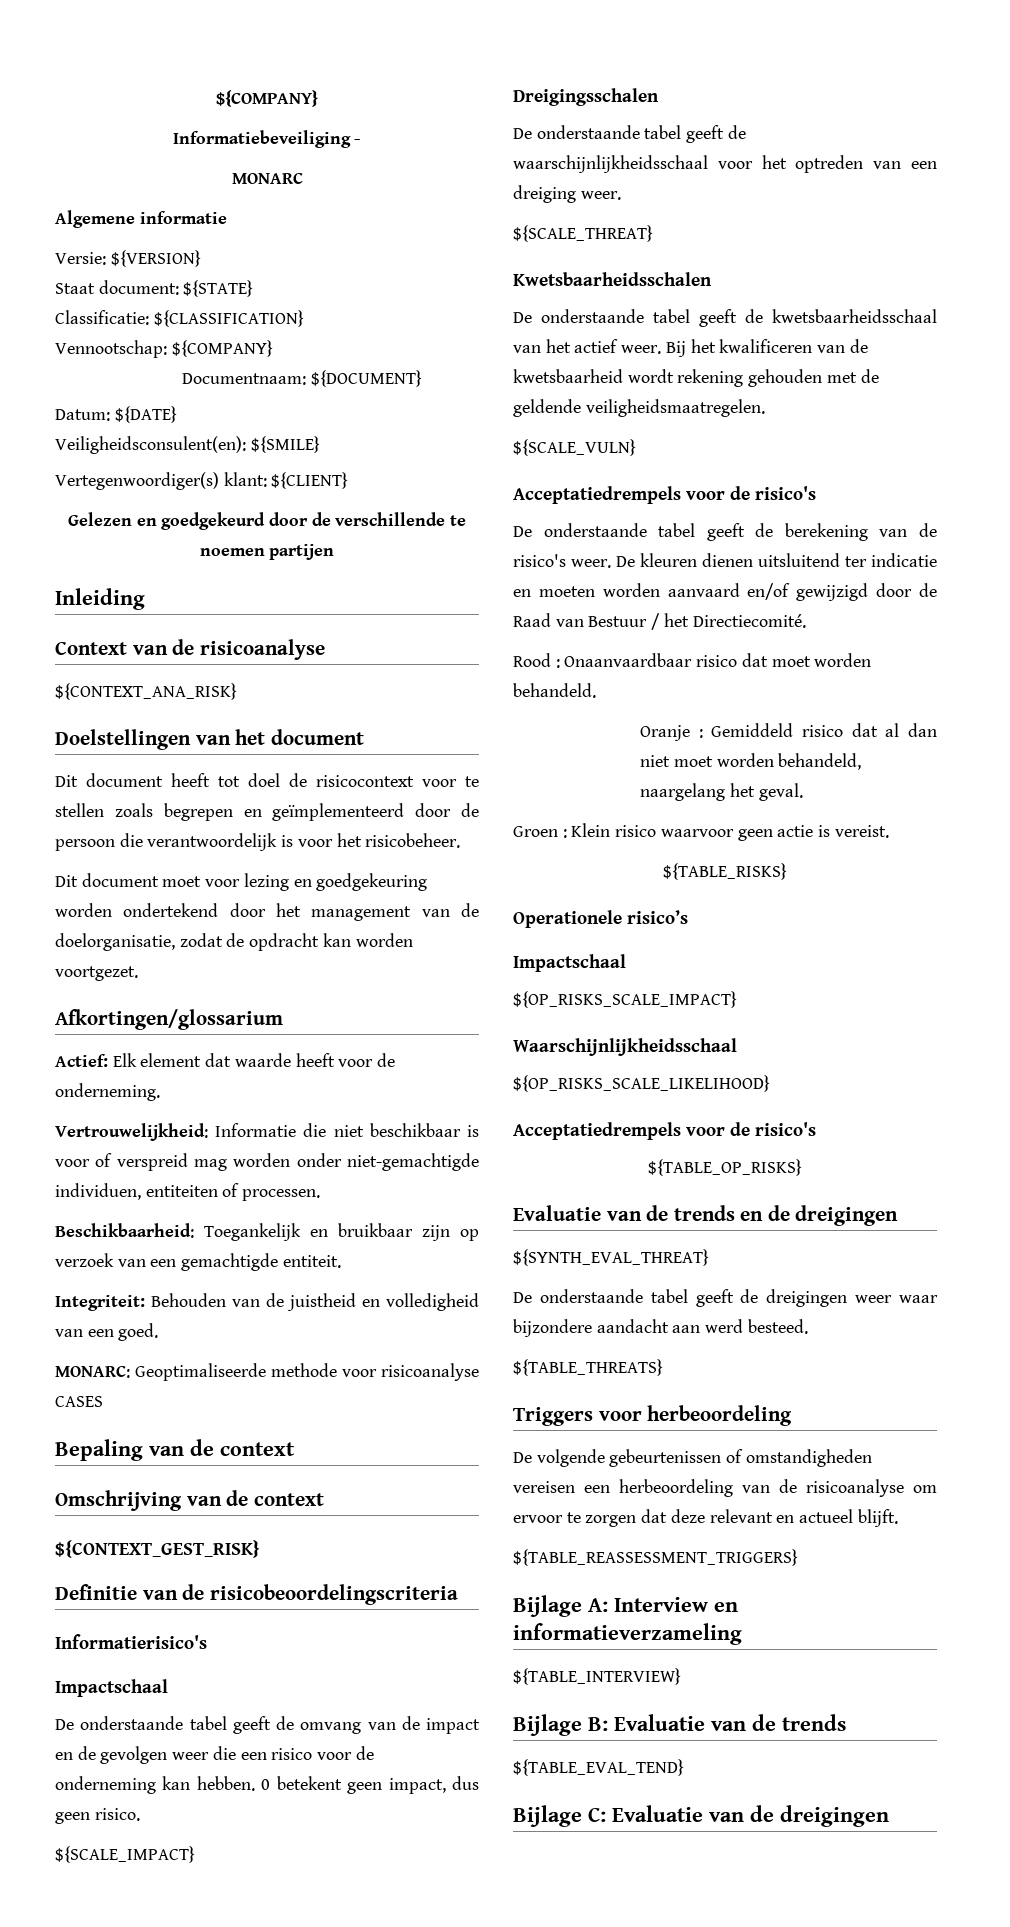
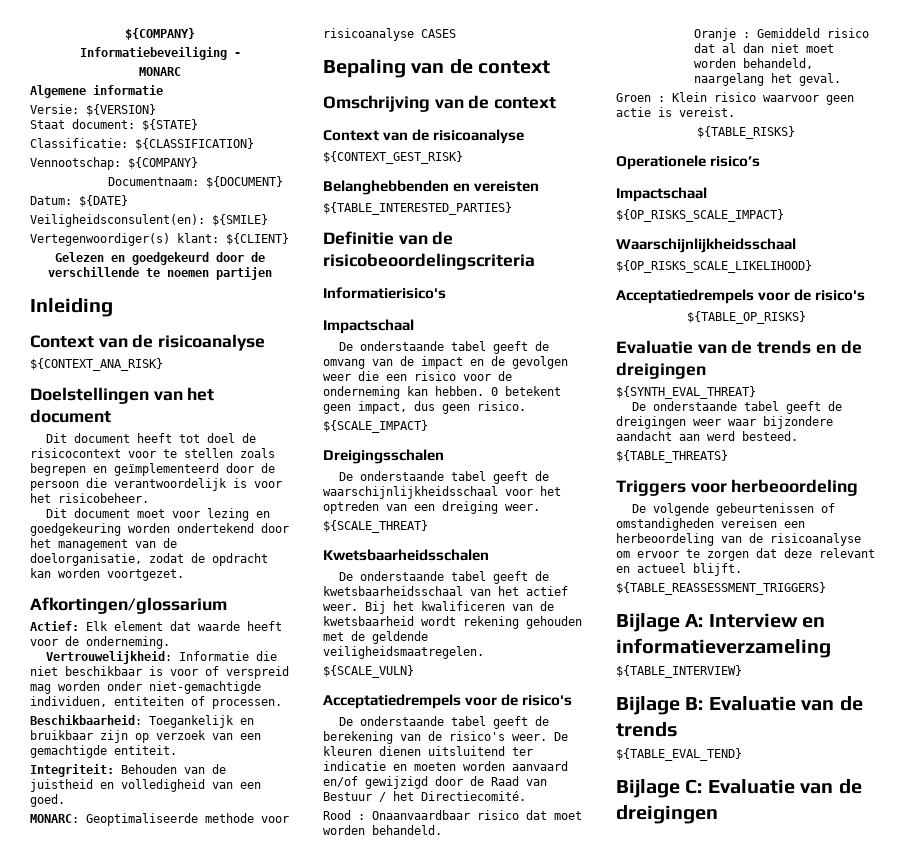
  Omschrijving van de context
+ Context van de risicoanalyse
  ${CONTEXT_GEST_RISK}
+ Belanghebbenden en vereisten
+ ${TABLE_INTERESTED_PARTIES}

